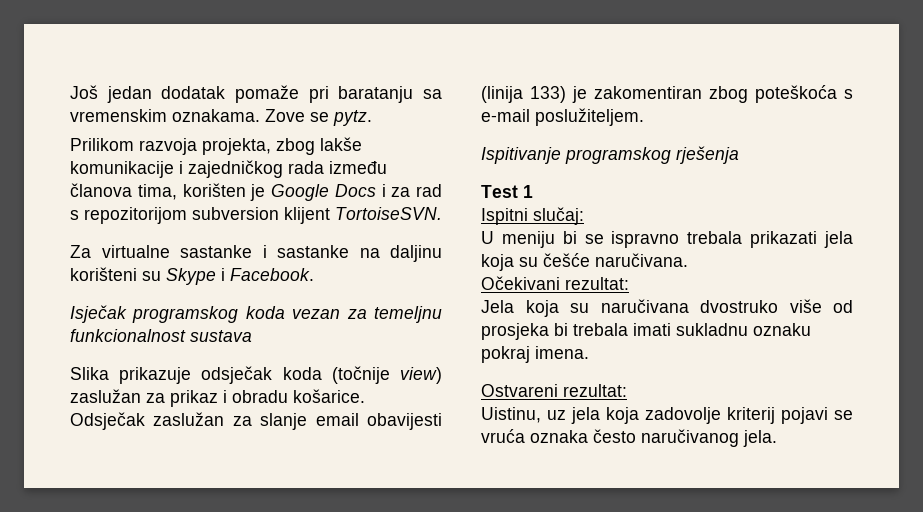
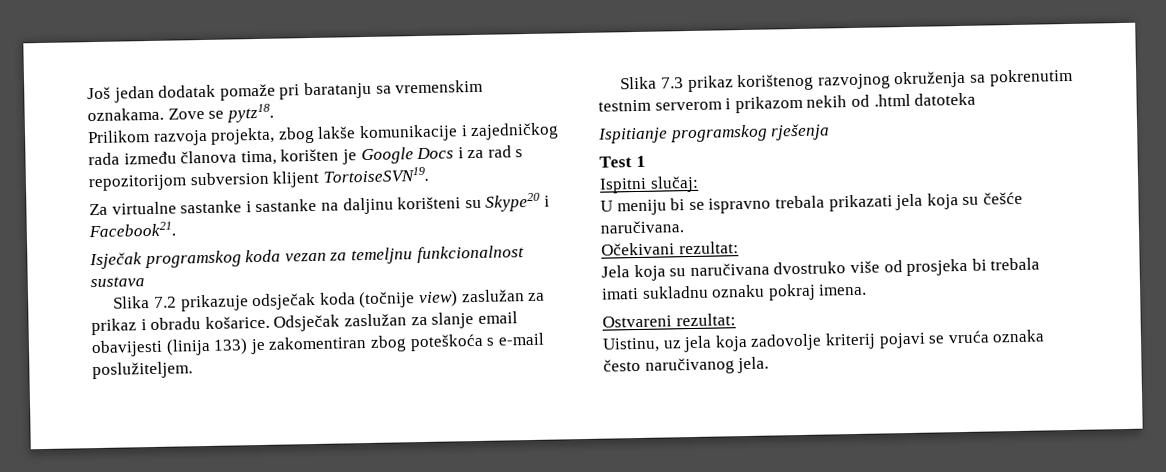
- Zove se pytz.
+ Zove se pytz18.
- Prilikom razvoja projekta, zbog lakše komunikacije i zajedničkog rada između članova tima, korišten je Google Docs i za rad s repozitorijom subversion klijent TortoiseSVN.
+ Prilikom razvoja projekta, zbog lakše komunikacije i zajedničkog rada između članova tima, korišten je Google Docs i za rad s repozitorijom subversion klijent TortoiseSVN19.
- Za virtualne sastanke i sastanke na daljinu korišteni su Skype i Facebook.
+ Za virtualne sastanke i sastanke na daljinu korišteni su Skype20 i Facebook21.
- Slika prikazuje odsječak koda (točnije view) zaslužan za prikaz i obradu košarice.
+ Slika 7.2 prikazuje odsječak koda (točnije view) zaslužan za prikaz i obradu košarice.
- Ispitivanje programskog rješenja
+ Slika 7.3 prikaz korištenog razvojnog okruženja sa pokrenutim testnim serverom i prikazom nekih od .html datoteka
+ Ispitianje programskog rješenja

